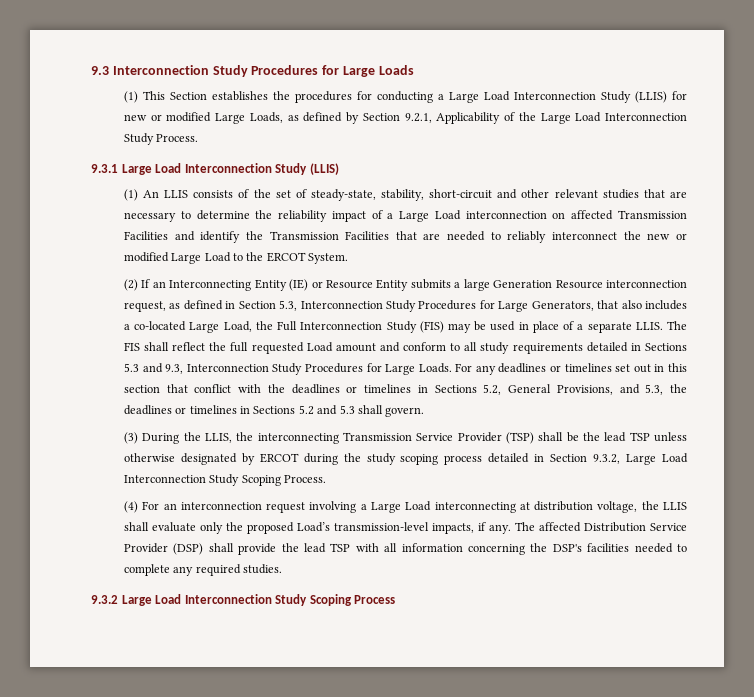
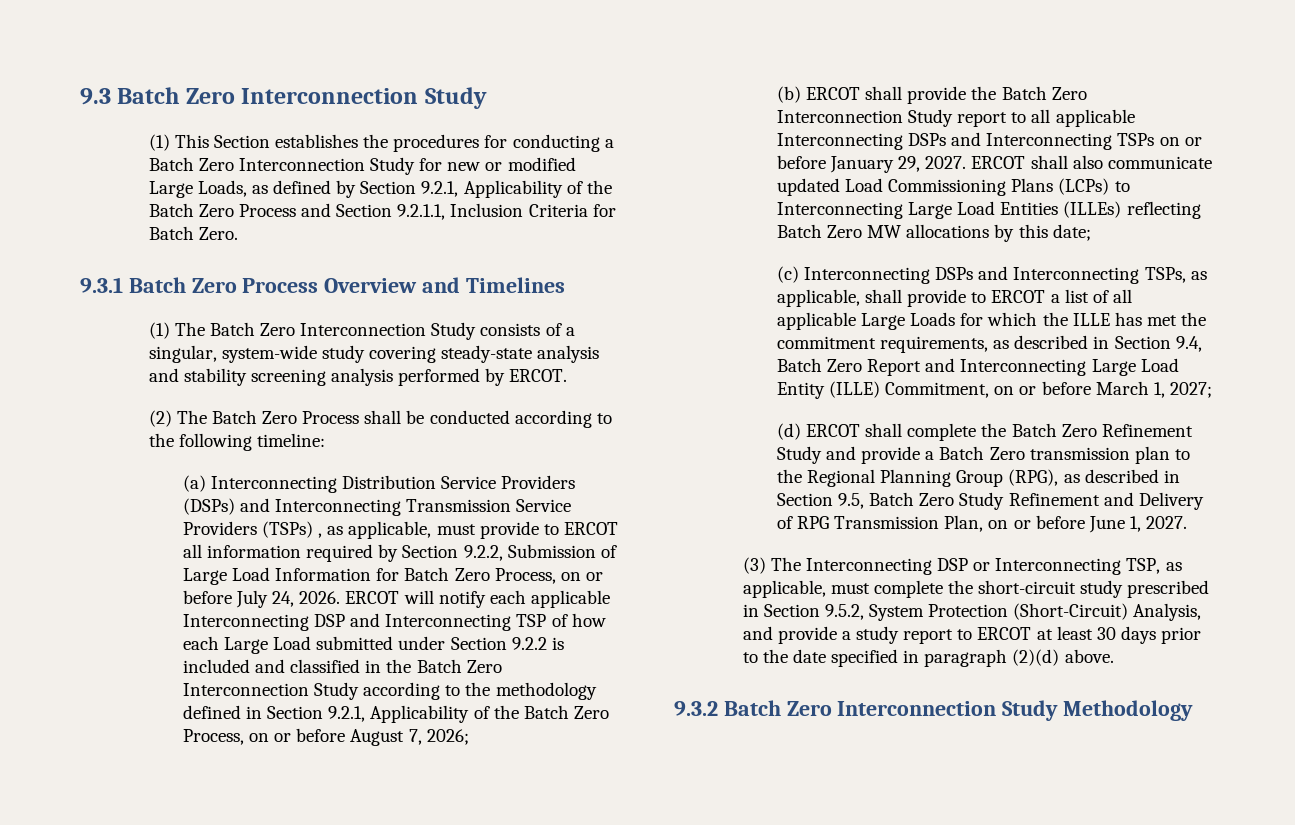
- 9.3 Interconnection Study Procedures for Large Loads
+ 9.3 Batch Zero Interconnection Study
- (1) This Section establishes the procedures for conducting a Large Load Interconnection Study (LLIS) for new or modified Large Loads, as defined by Section 9.2.1, Applicability of the Large Load Interconnection Study Process.
- 9.3.1 Large Load Interconnection Study (LLIS)
- (1) An LLIS consists of the set of steady-state, stability, short-circuit and other relevant studies that are necessary to determine the reliability impact of a Large Load interconnection on affected Transmission Facilities and identify the Transmission Facilities that are needed to reliably interconnect the new or modified Large Load to the ERCOT System.
- (2) If an Interconnecting Entity (IE) or Resource Entity submits a large Generation Resource interconnection request, as defined in Section 5.3, Interconnection Study Procedures for Large Generators, that also includes a co-located Large Load, the Full Interconnection Study (FIS) may be used in place of a separate LLIS. The FIS shall reflect the full requested Load amount and conform to all study requirements detailed in Sections 5.3 and 9.3, Interconnection Study Procedures for Large Loads. For any deadlines or timelines set out in this section that conflict with the deadlines or timelines in Sections 5.2, General Provisions, and 5.3, the deadlines or timelines in Sections 5.2 and 5.3 shall govern.
- (3) During the LLIS, the interconnecting Transmission Service Provider (TSP) shall be the lead TSP unless otherwise designated by ERCOT during the study scoping process detailed in Section 9.3.2, Large Load Interconnection Study Scoping Process.
- (4) For an interconnection request involving a Large Load interconnecting at distribution voltage, the LLIS shall evaluate only the proposed Load’s transmission-level impacts, if any. The affected Distribution Service Provider (DSP) shall provide the lead TSP with all information concerning the DSP's facilities needed to complete any required studies.
- 9.3.2 Large Load Interconnection Study Scoping Process
+ (1) This Section establishes the procedures for conducting a Batch Zero Interconnection Study for new or modified Large Loads, as defined by Section 9.2.1, Applicability of the Batch Zero Process and Section 9.2.1.1, Inclusion Criteria for Batch Zero.
+ 9.3.1 Batch Zero Process Overview and Timelines
+ (1) The Batch Zero Interconnection Study consists of a singular, system-wide study covering steady-state analysis and stability screening analysis performed by ERCOT.
+ (2) The Batch Zero Process shall be conducted according to the following timeline:
+ (a) Interconnecting Distribution Service Providers (DSPs) and Interconnecting Transmission Service Providers (TSPs) , as applicable, must provide to ERCOT all information required by Section 9.2.2, Submission of Large Load Information for Batch Zero Process, on or before July 24, 2026. ERCOT will notify each applicable Interconnecting DSP and Interconnecting TSP of how each Large Load submitted under Section 9.2.2 is included and classified in the Batch Zero Interconnection Study according to the methodology defined in Section 9.2.1, Applicability of the Batch Zero Process, on or before August 7, 2026;
+ (b) ERCOT shall provide the Batch Zero Interconnection Study report to all applicable Interconnecting DSPs and Interconnecting TSPs on or before January 29, 2027. ERCOT shall also communicate updated Load Commissioning Plans (LCPs) to Interconnecting Large Load Entities (ILLEs) reflecting Batch Zero MW allocations by this date;
+ (c) Interconnecting DSPs and Interconnecting TSPs, as applicable, shall provide to ERCOT a list of all applicable Large Loads for which the ILLE has met the commitment requirements, as described in Section 9.4, Batch Zero Report and Interconnecting Large Load Entity (ILLE) Commitment, on or before March 1, 2027;
+ (d) ERCOT shall complete the Batch Zero Refinement Study and provide a Batch Zero transmission plan to the Regional Planning Group (RPG), as described in Section 9.5, Batch Zero Study Refinement and Delivery of RPG Transmission Plan, on or before June 1, 2027.
+ (3) The Interconnecting DSP or Interconnecting TSP, as applicable, must complete the short-circuit study prescribed in Section 9.5.2, System Protection (Short-Circuit) Analysis, and provide a study report to ERCOT at least 30 days prior to the date specified in paragraph (2)(d) above.
+ 9.3.2 Batch Zero Interconnection Study Methodology

